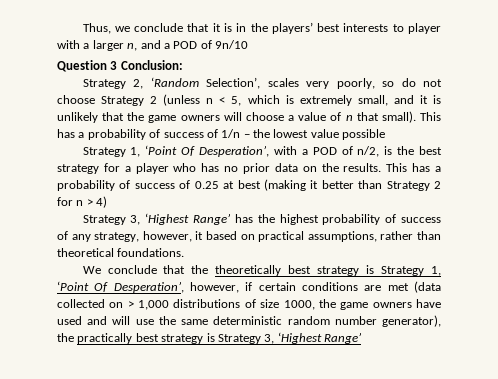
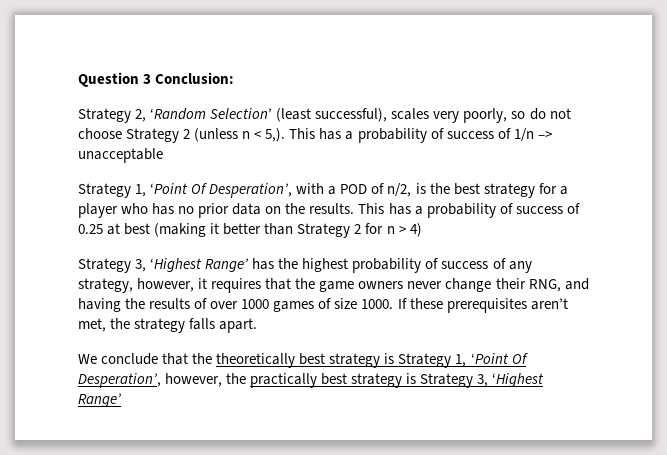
- Thus, we conclude that it is in the players’ best interests to player with a larger n, and a POD of 9n/10
- Strategy 2, ‘Random Selection’, scales very poorly, so do not choose Strategy 2 (unless n < 5, which is extremely small, and it is unlikely that the game owners will choose a value of n that small).
+ Strategy 2, ‘Random Selection’ (least successful), scales very poorly, so do not choose Strategy 2 (unless n < 5,).
- This has a probability of success of 1/n – the lowest value possible
+ This has a probability of success of 1/n –> unacceptable
- Strategy 3, ‘Highest Range’ has the highest probability of success of any strategy, however, it based on practical assumptions, rather than theoretical foundations.
+ Strategy 3, ‘Highest Range’ has the highest probability of success of any strategy, however, it requires that the game owners never change their RNG, and having the results of over 1000 games of size 1000. If these prerequisites aren’t met, the strategy falls apart.
- We conclude that the theoretically best strategy is Strategy 1, ‘Point Of Desperation’, however, if certain conditions are met (data collected on > 1,000 distributions of size 1000, the game owners have used and will use the same deterministic random number generator), the practically best strategy is Strategy 3, ‘Highest Range’
+ We conclude that the theoretically best strategy is Strategy 1, ‘Point Of Desperation’, however, the practically best strategy is Strategy 3, ‘Highest Range’

